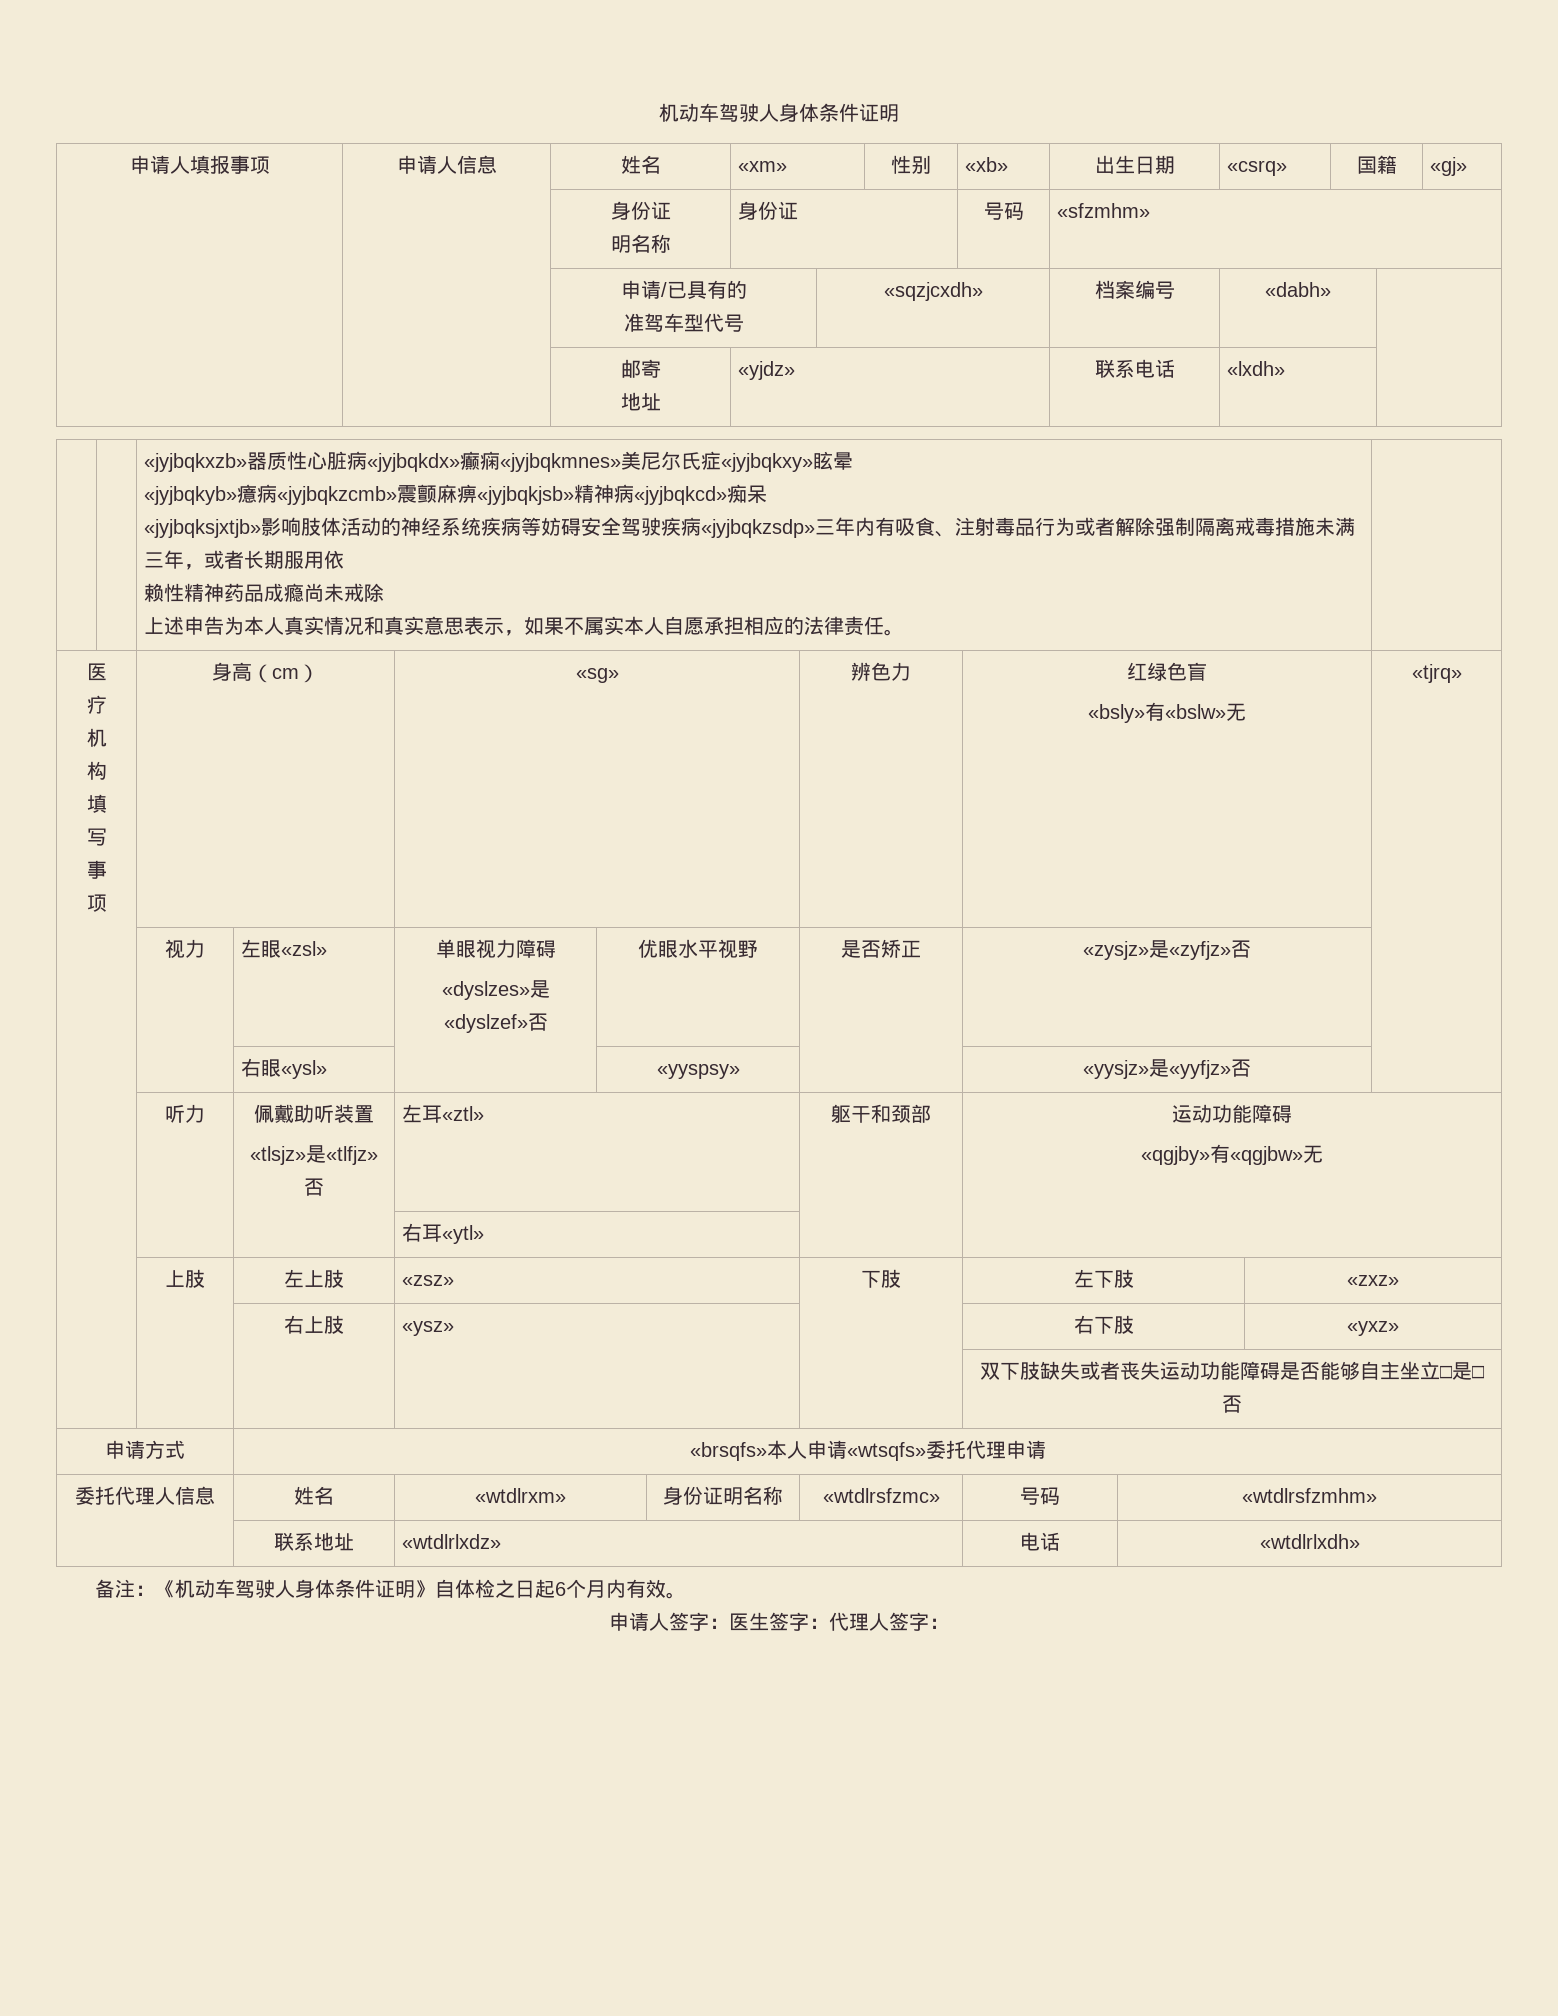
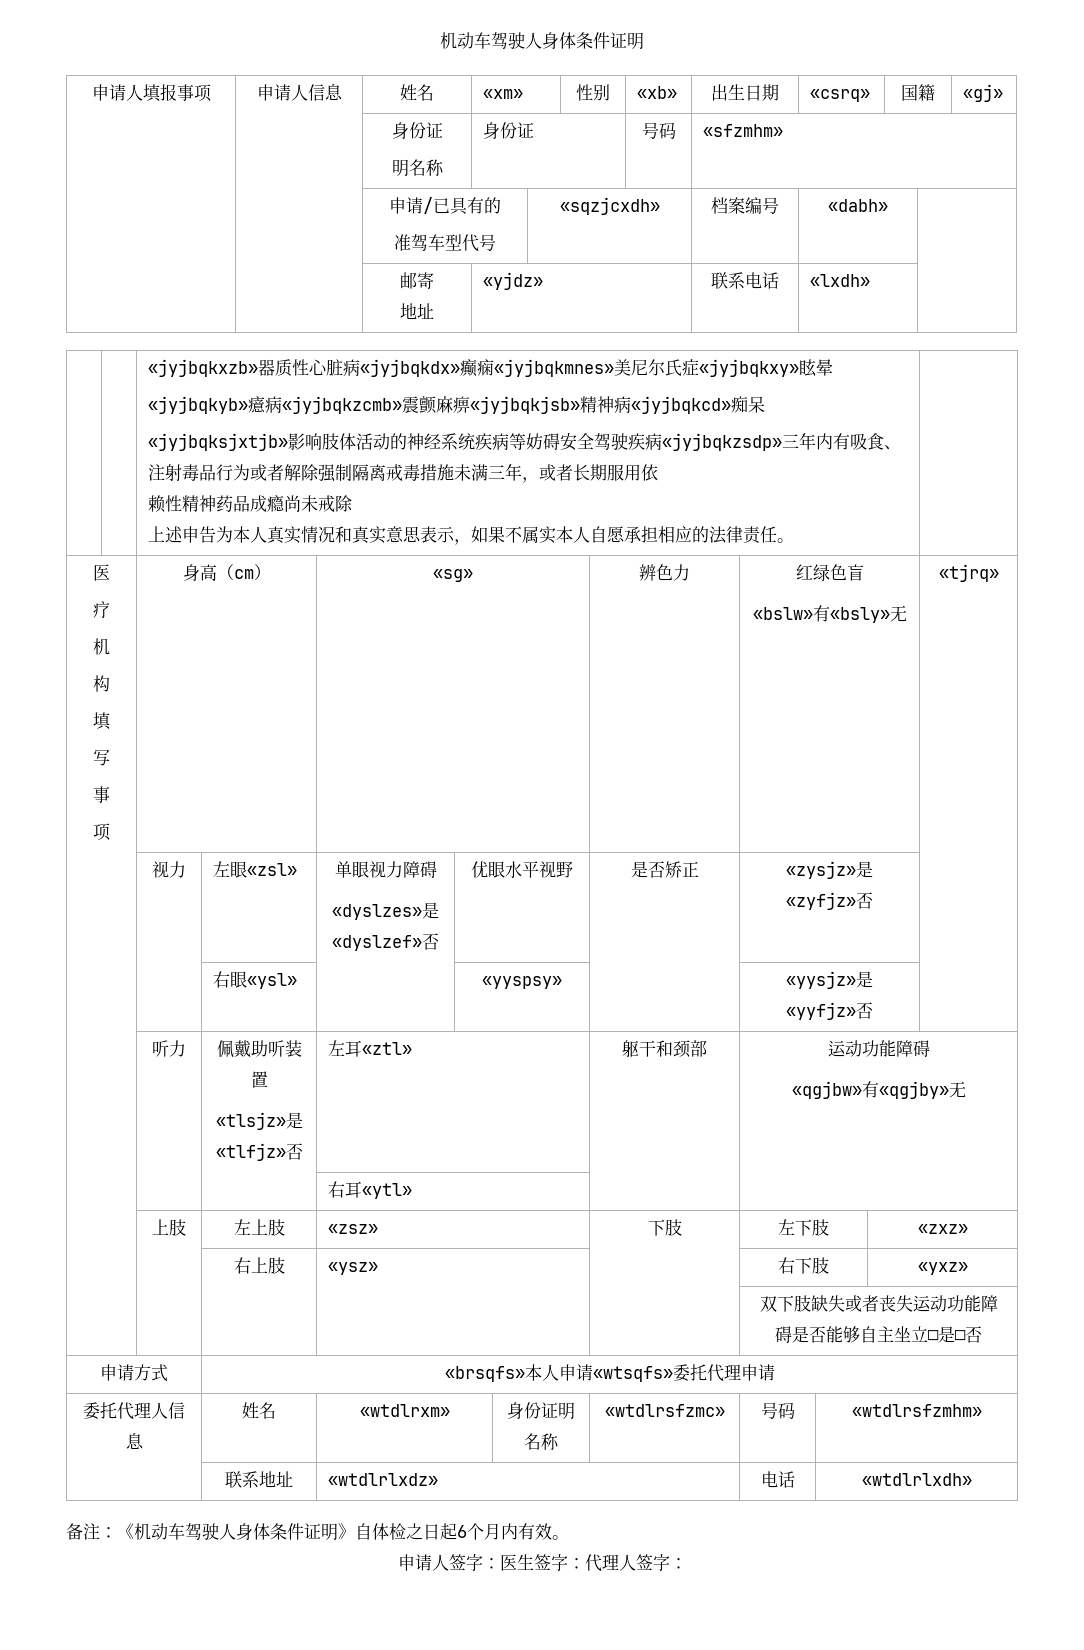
  上述申告为本人真实情况和真实意思表示，如果不属实本人自愿承担相应的法律责任。 |
  医
  疗
  机
  构
  填
  写
  事
  项 | 身高（cm） | «sg» | 辨色力 | 红绿色盲
- «bsly»有«bslw»无 | «tjrq»
+ «bslw»有«bsly»无 | «tjrq»
  | 听力 | 佩戴助听装置
  «tlsjz»是«tlfjz»否 | 左耳«ztl» | 躯干和颈部 | 运动功能障碍
- «qgjby»有«qgjbw»无
+ «qgjbw»有«qgjby»无

